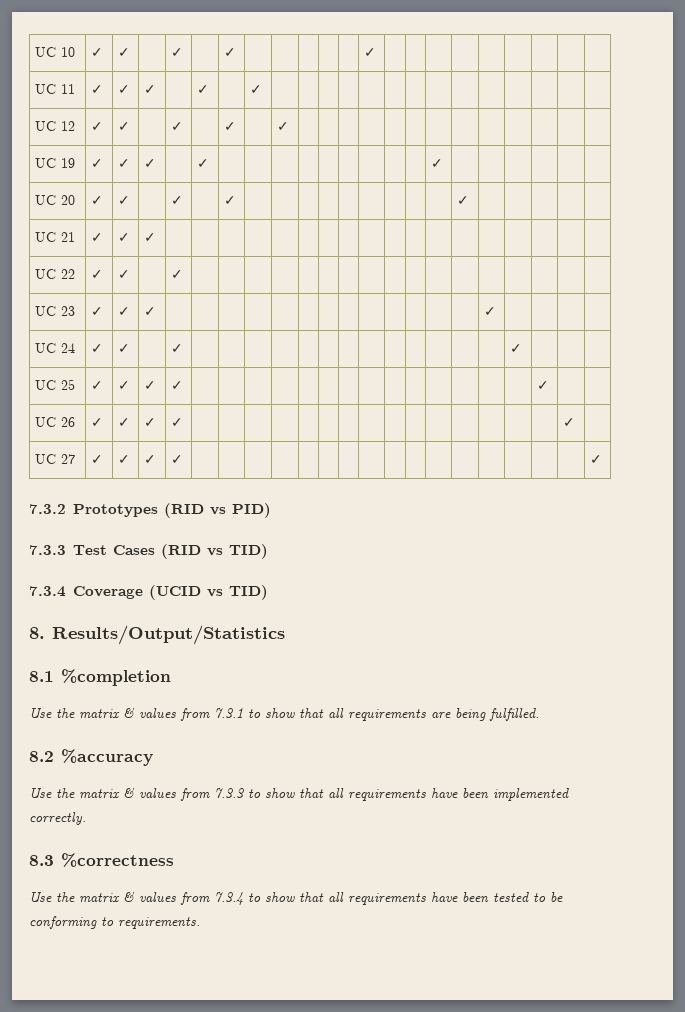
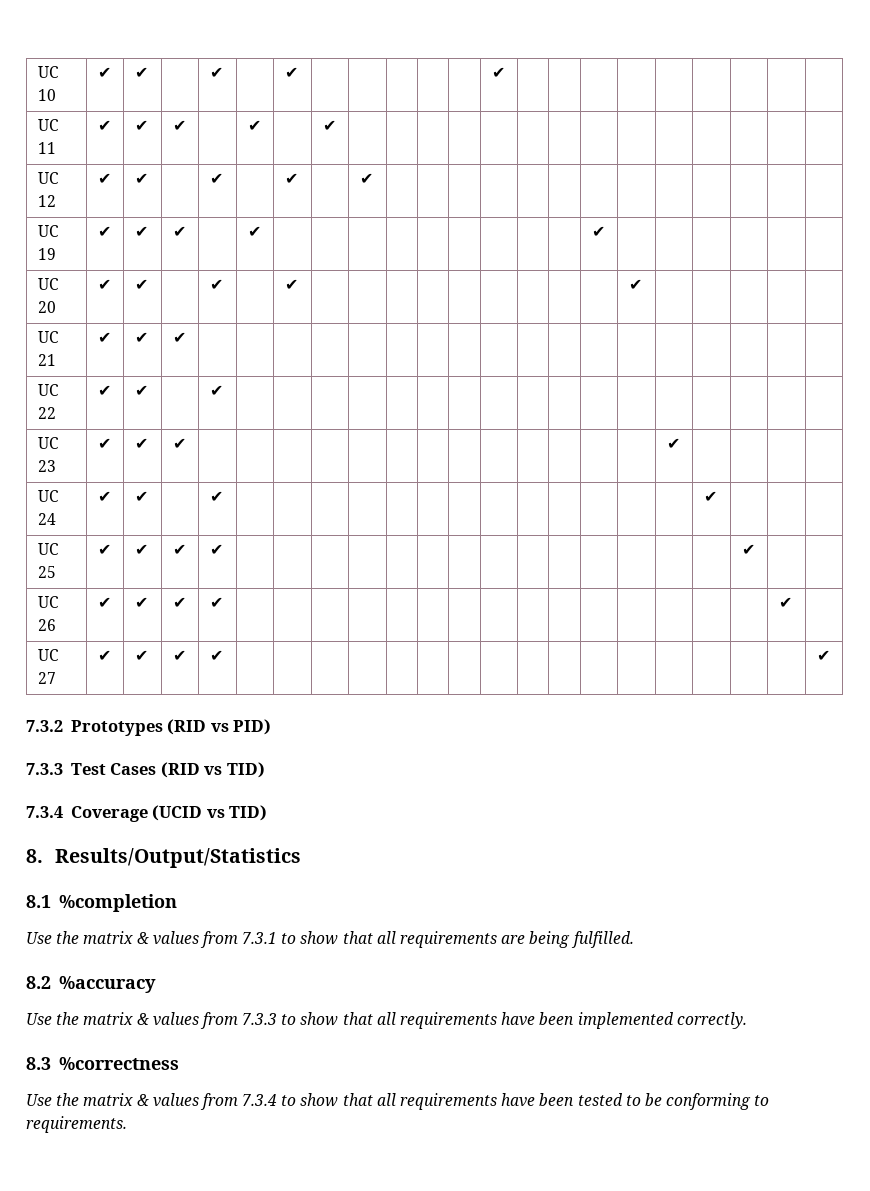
- UC 10 | ✓ | ✓ | | ✓ | | ✓ | | | | | | ✓ | | | | | | | | |
- UC 11 | ✓ | ✓ | ✓ | | ✓ | | ✓ | | | | | | | | | | | | | |
- UC 12 | ✓ | ✓ | | ✓ | | ✓ | | ✓ | | | | | | | | | | | | |
- UC 19 | ✓ | ✓ | ✓ | | ✓ | | | | | | | | | | ✓ | | | | | |
- UC 20 | ✓ | ✓ | | ✓ | | ✓ | | | | | | | | | | ✓ | | | | |
+ UC 10 | ✔ | ✔ | | ✔ | | ✔ | | | | | | ✔ | | | | | | | | |
+ UC 11 | ✔ | ✔ | ✔ | | ✔ | | ✔ | | | | | | | | | | | | | |
+ UC 12 | ✔ | ✔ | | ✔ | | ✔ | | ✔ | | | | | | | | | | | | |
+ UC 19 | ✔ | ✔ | ✔ | | ✔ | | | | | | | | | | ✔ | | | | | |
+ UC 20 | ✔ | ✔ | | ✔ | | ✔ | | | | | | | | | | ✔ | | | | |
- UC 21 | ✓ | ✓ | ✓ | | | | | | | | | | | | | | | | | |
+ UC 21 | ✔ | ✔ | ✔ | | | | | | | | | | | | | | | | | |
- UC 22 | ✓ | ✓ | | ✓ | | | | | | | | | | | | | | | | |
+ UC 22 | ✔ | ✔ | | ✔ | | | | | | | | | | | | | | | | |
- UC 23 | ✓ | ✓ | ✓ | | | | | | | | | | | | | | ✓ | | | |
- UC 24 | ✓ | ✓ | | ✓ | | | | | | | | | | | | | | ✓ | | |
- UC 25 | ✓ | ✓ | ✓ | ✓ | | | | | | | | | | | | | | | ✓ | |
- UC 26 | ✓ | ✓ | ✓ | ✓ | | | | | | | | | | | | | | | | ✓ |
- UC 27 | ✓ | ✓ | ✓ | ✓ | | | | | | | | | | | | | | | | | ✓
+ UC 23 | ✔ | ✔ | ✔ | | | | | | | | | | | | | | ✔ | | | |
+ UC 24 | ✔ | ✔ | | ✔ | | | | | | | | | | | | | | ✔ | | |
+ UC 25 | ✔ | ✔ | ✔ | ✔ | | | | | | | | | | | | | | | ✔ | |
+ UC 26 | ✔ | ✔ | ✔ | ✔ | | | | | | | | | | | | | | | | ✔ |
+ UC 27 | ✔ | ✔ | ✔ | ✔ | | | | | | | | | | | | | | | | | ✔

